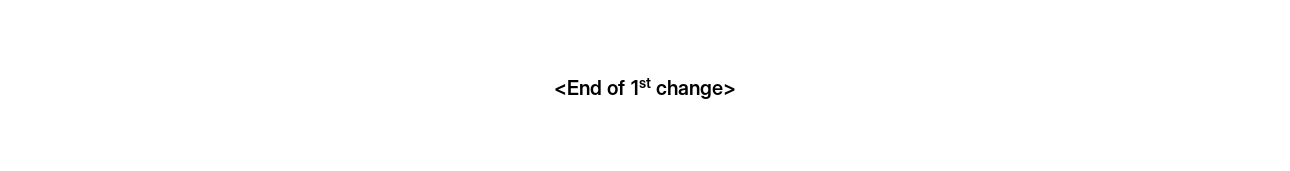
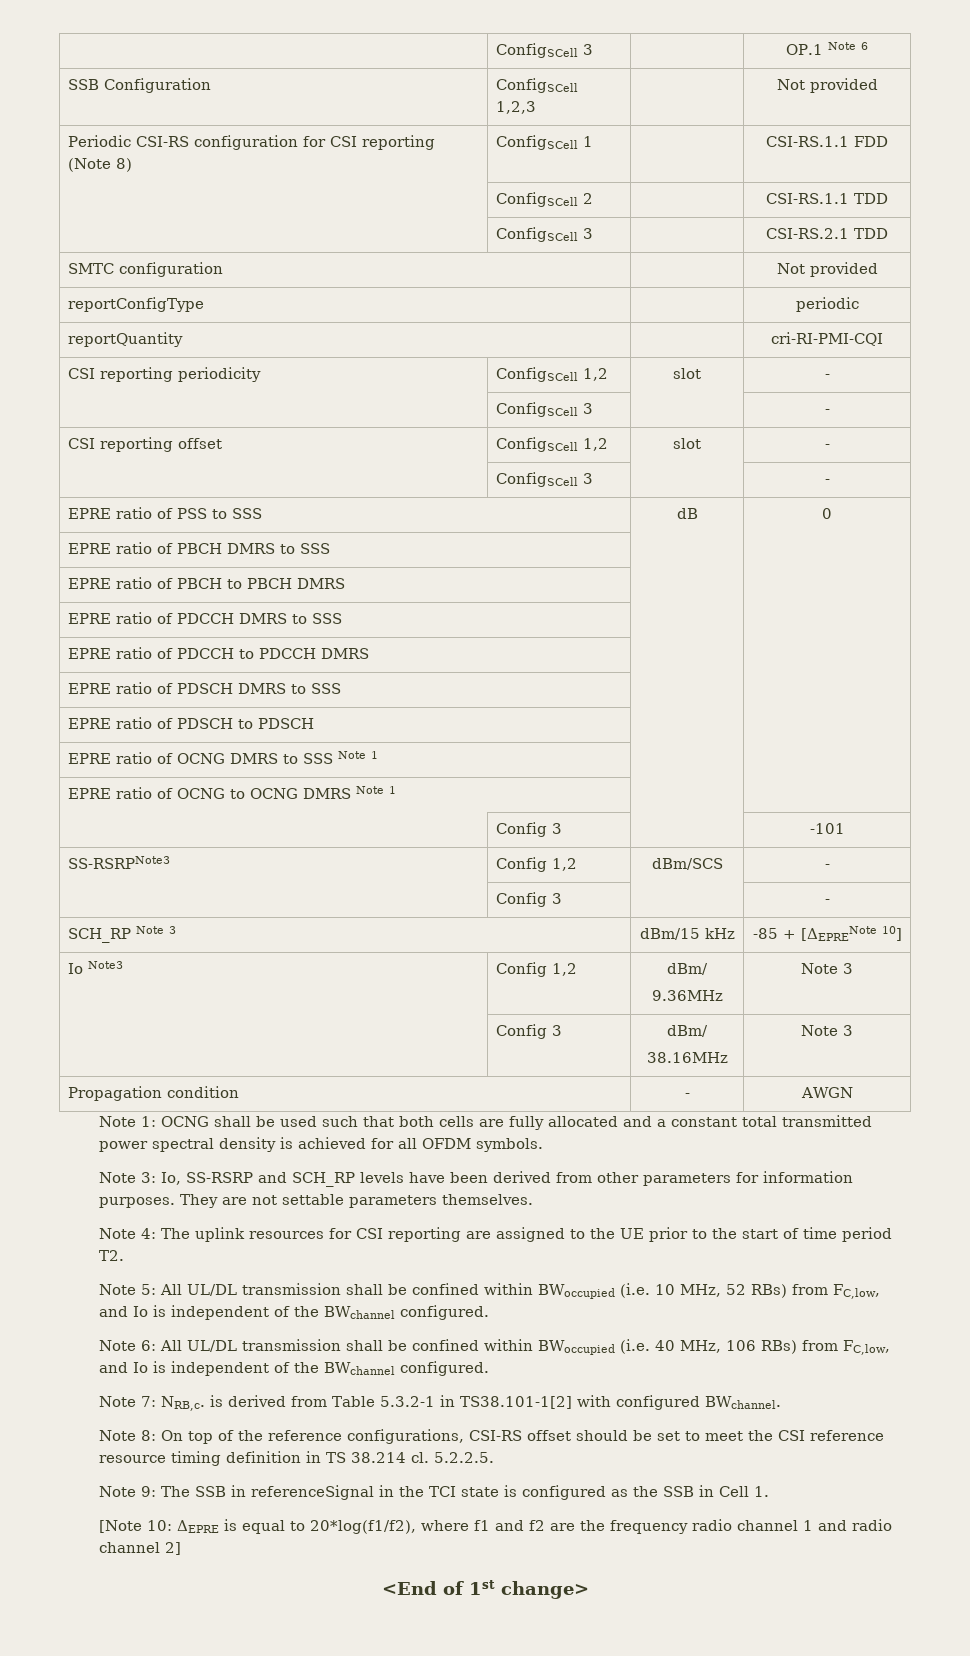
+ | ConfigSCell 3 | | OP.1 Note 6
+ SSB Configuration | ConfigSCell 1,2,3 | | Not provided
+ Periodic CSI-RS configuration for CSI reporting (Note 8) | ConfigSCell 1 | | CSI-RS.1.1 FDD
+ | ConfigSCell 2 | | CSI-RS.1.1 TDD
+ | ConfigSCell 3 | | CSI-RS.2.1 TDD
+ SMTC configuration | | Not provided
+ reportConfigType | | periodic
+ reportQuantity | | cri-RI-PMI-CQI
+ CSI reporting periodicity | ConfigSCell 1,2 | slot | -
+ | ConfigSCell 3 | | -
+ CSI reporting offset | ConfigSCell 1,2 | slot | -
+ | ConfigSCell 3 | | -
+ EPRE ratio of PSS to SSS | dB | 0
+ EPRE ratio of PBCH DMRS to SSS | |
+ EPRE ratio of PBCH to PBCH DMRS | |
+ EPRE ratio of PDCCH DMRS to SSS | |
+ EPRE ratio of PDCCH to PDCCH DMRS | |
+ EPRE ratio of PDSCH DMRS to SSS | |
+ EPRE ratio of PDSCH to PDSCH | |
+ EPRE ratio of OCNG DMRS to SSS Note 1 | |
+ EPRE ratio of OCNG to OCNG DMRS Note 1 | |
+ | Config 3 | | -101
+ SS-RSRPNote3 | Config 1,2 | dBm/SCS | -
+ | Config 3 | | -
+ SCH_RP Note 3 | dBm/15 kHz | -85 + [ΔEPRENote 10]
+ Io Note3 | Config 1,2 | dBm/
+ 9.36MHz | Note 3
+ | Config 3 | dBm/
+ 38.16MHz | Note 3
+ Propagation condition | - | AWGN
+ Note 1: OCNG shall be used such that both cells are fully allocated and a constant total transmitted power spectral density is achieved for all OFDM symbols.
+ Note 3: Io, SS-RSRP and SCH_RP levels have been derived from other parameters for information purposes. They are not settable parameters themselves.
+ Note 4: The uplink resources for CSI reporting are assigned to the UE prior to the start of time period T2.
+ Note 5: All UL/DL transmission shall be confined within BWoccupied (i.e. 10 MHz, 52 RBs) from FC,low, and Io is independent of the BWchannel configured.
+ Note 6: All UL/DL transmission shall be confined within BWoccupied (i.e. 40 MHz, 106 RBs) from FC,low, and Io is independent of the BWchannel configured.
+ Note 7: NRB,c. is derived from Table 5.3.2-1 in TS38.101-1[2] with configured BWchannel.
+ Note 8: On top of the reference configurations, CSI-RS offset should be set to meet the CSI reference resource timing definition in TS 38.214 cl. 5.2.2.5.
+ Note 9: The SSB in referenceSignal in the TCI state is configured as the SSB in Cell 1.
+ [Note 10: ΔEPRE is equal to 20*log(f1/f2), where f1 and f2 are the frequency radio channel 1 and radio channel 2]

